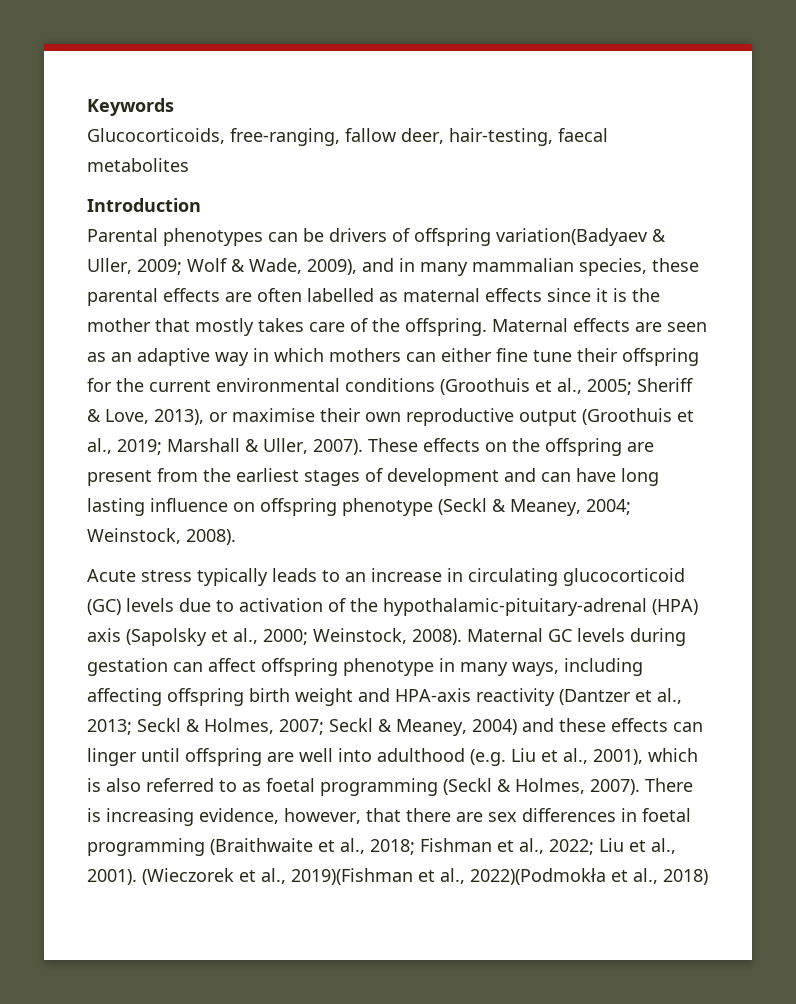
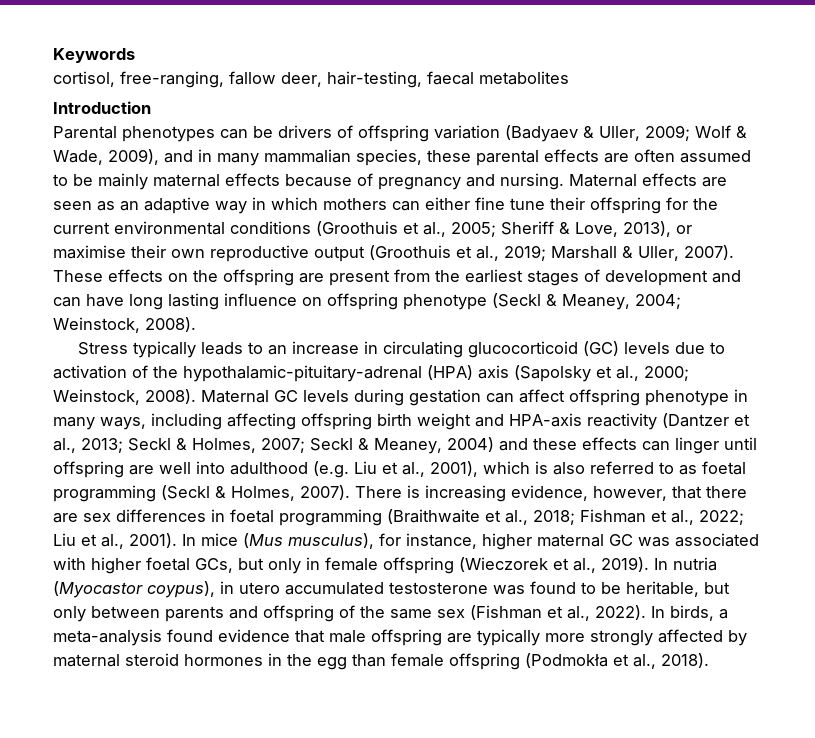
- Glucocorticoids, free-ranging, fallow deer, hair-testing, faecal metabolites
+ cortisol, free-ranging, fallow deer, hair-testing, faecal metabolites
- Parental phenotypes can be drivers of offspring variation(Badyaev & Uller, 2009; Wolf & Wade, 2009), and in many mammalian species, these parental effects are often labelled as maternal effects since it is the mother that mostly takes care of the offspring.
+ Parental phenotypes can be drivers of offspring variation (Badyaev & Uller, 2009; Wolf & Wade, 2009), and in many mammalian species, these parental effects are often assumed to be mainly maternal effects because of pregnancy and nursing.
- Acute stress typically leads to an increase in circulating glucocorticoid (GC) levels due to activation of the hypothalamic-pituitary-adrenal (HPA) axis (Sapolsky et al., 2000; Weinstock, 2008).
+ Stress typically leads to an increase in circulating glucocorticoid (GC) levels due to activation of the hypothalamic-pituitary-adrenal (HPA) axis (Sapolsky et al., 2000; Weinstock, 2008).
- (Wieczorek et al., 2019)(Fishman et al., 2022)(Podmokła et al., 2018)
+ In mice (Mus musculus), for instance, higher maternal GC was associated with higher foetal GCs, but only in female offspring (Wieczorek et al., 2019). In nutria (Myocastor coypus), in utero accumulated testosterone was found to be heritable, but only between parents and offspring of the same sex (Fishman et al., 2022). In birds, a meta-analysis found evidence that male offspring are typically more strongly affected by maternal steroid hormones in the egg than female offspring (Podmokła et al., 2018).

